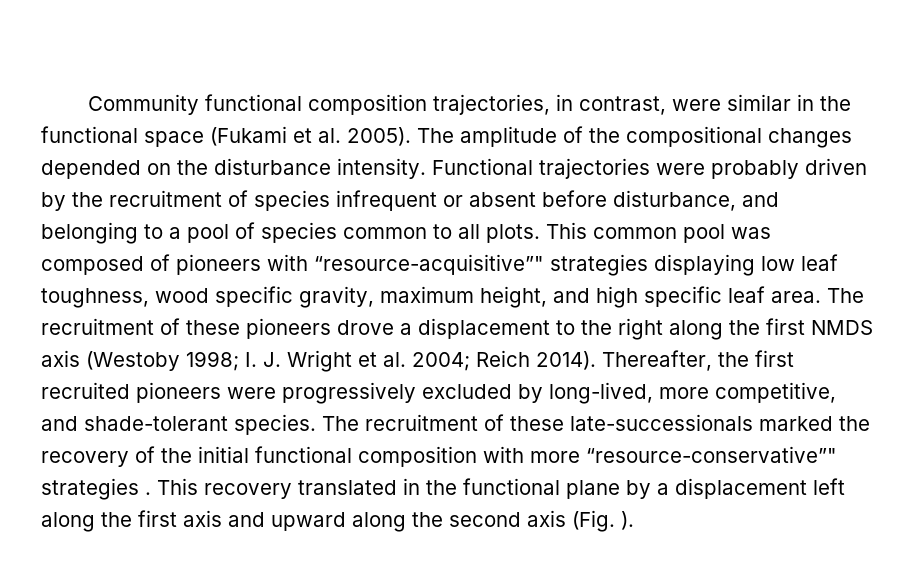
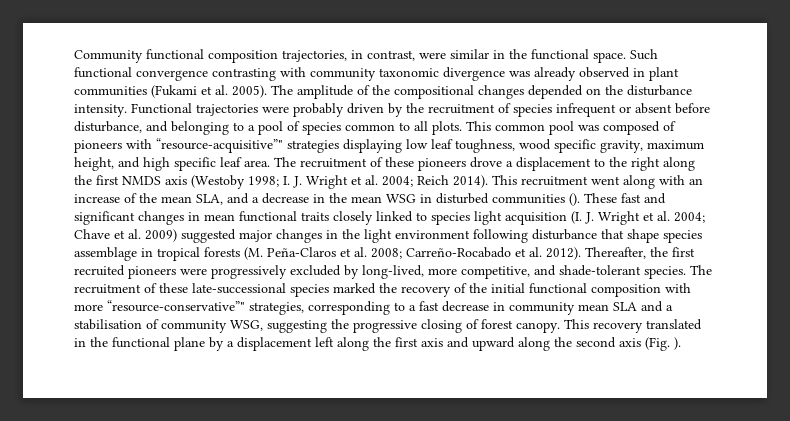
- Community functional composition trajectories, in contrast, were similar in the functional space (Fukami et al. 2005).
+ Community functional composition trajectories, in contrast, were similar in the functional space. Such functional convergence contrasting with community taxonomic divergence was already observed in plant communities (Fukami et al. 2005).
+ This recruitment went along with an increase of the mean SLA, and a decrease in the mean WSG in disturbed communities (). These fast and significant changes in mean functional traits closely linked to species light acquisition (I. J. Wright et al. 2004; Chave et al. 2009) suggested major changes in the light environment following disturbance that shape species assemblage in tropical forests (M. Peña-Claros et al. 2008; Carreño-Rocabado et al. 2012).
- The recruitment of these late-successionals marked the recovery of the initial functional composition with more “resource-conservative”" strategies .
+ The recruitment of these late-successional species marked the recovery of the initial functional composition with more “resource-conservative”" strategies, corresponding to a fast decrease in community mean SLA and a stabilisation of community WSG, suggesting the progressive closing of forest canopy.

